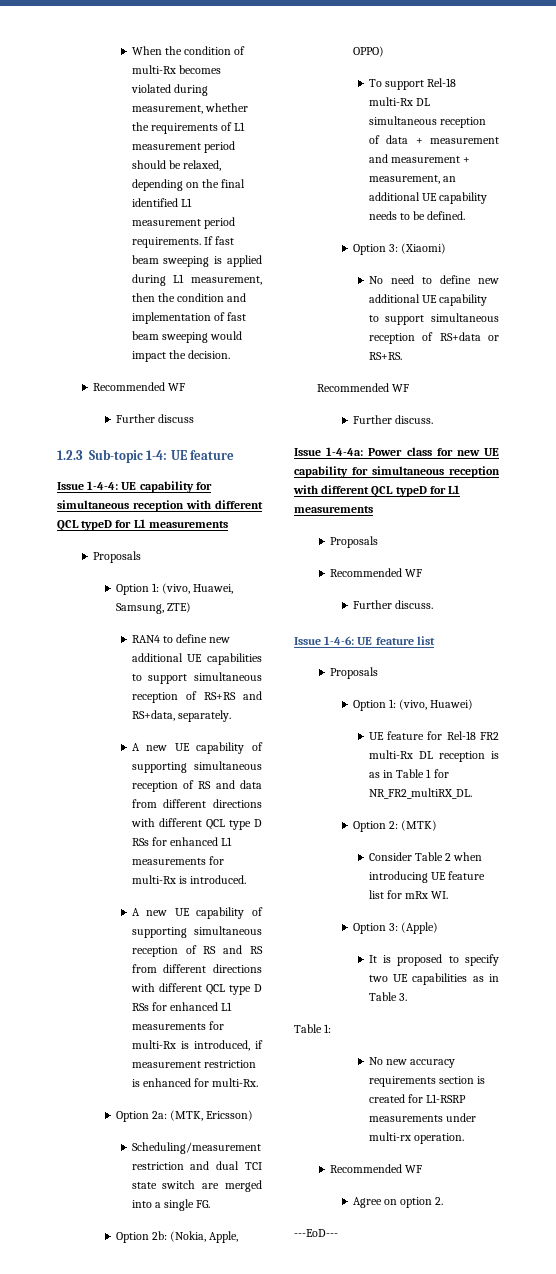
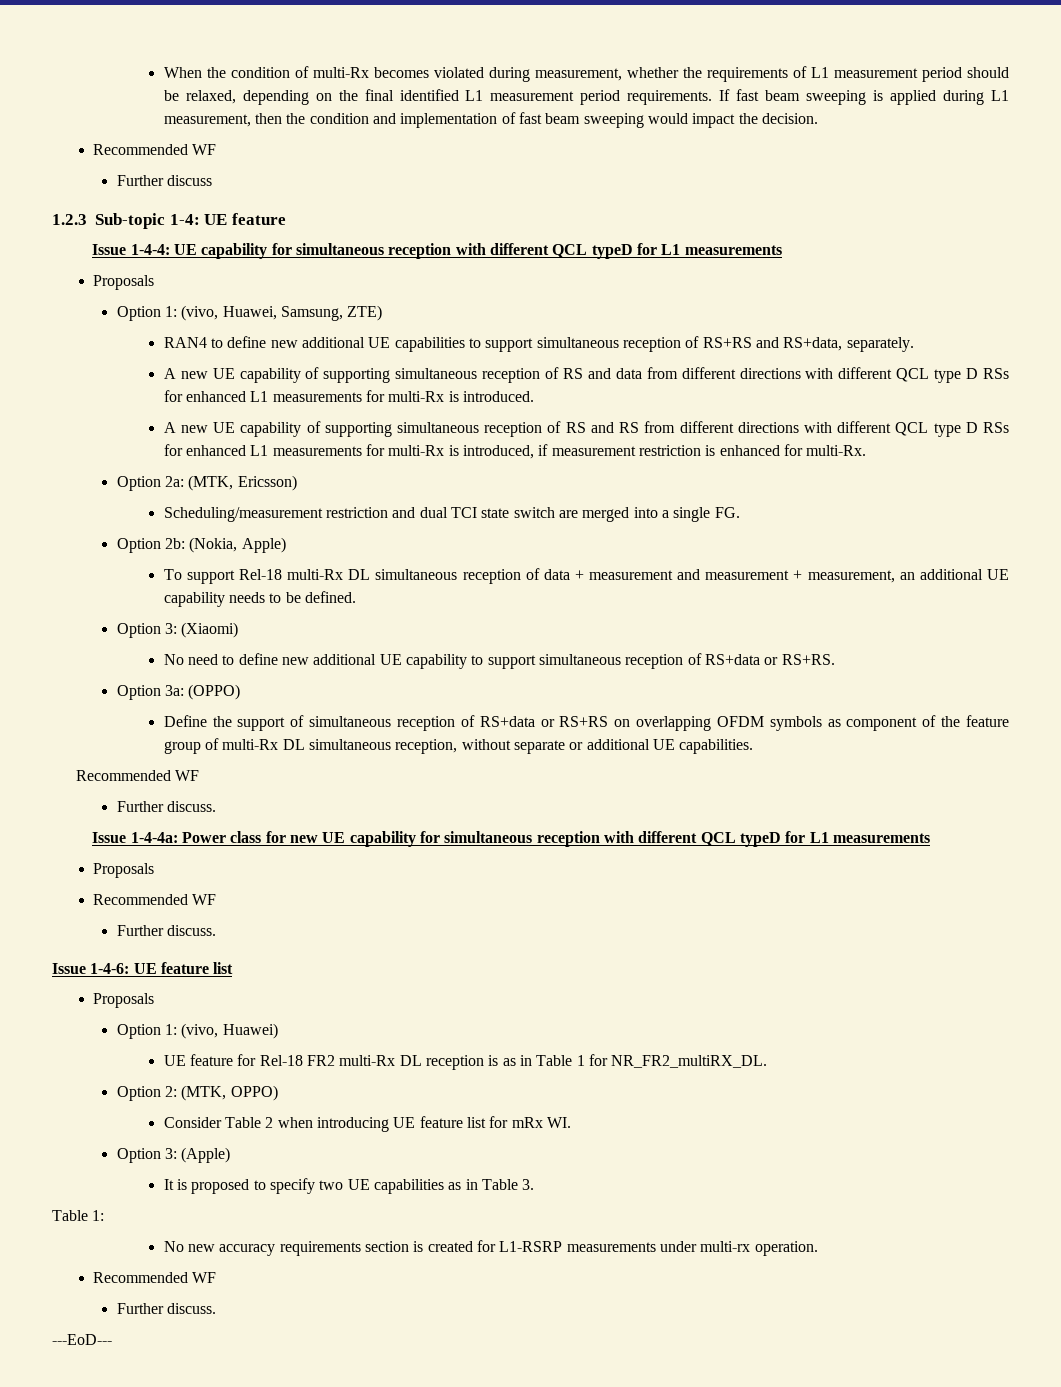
- Option 2b: (Nokia, Apple, OPPO)
+ Option 2b: (Nokia, Apple)
+ Option 3a: (OPPO)
+ Define the support of simultaneous reception of RS+data or RS+RS on overlapping OFDM symbols as component of the feature group of multi-Rx DL simultaneous reception, without separate or additional UE capabilities.
- Option 2: (MTK)
+ Option 2: (MTK, OPPO)
  No new accuracy requirements section is created for L1-RSRP measurements under multi-rx operation.
  Recommended WF
- Agree on option 2.
+ Further discuss.

